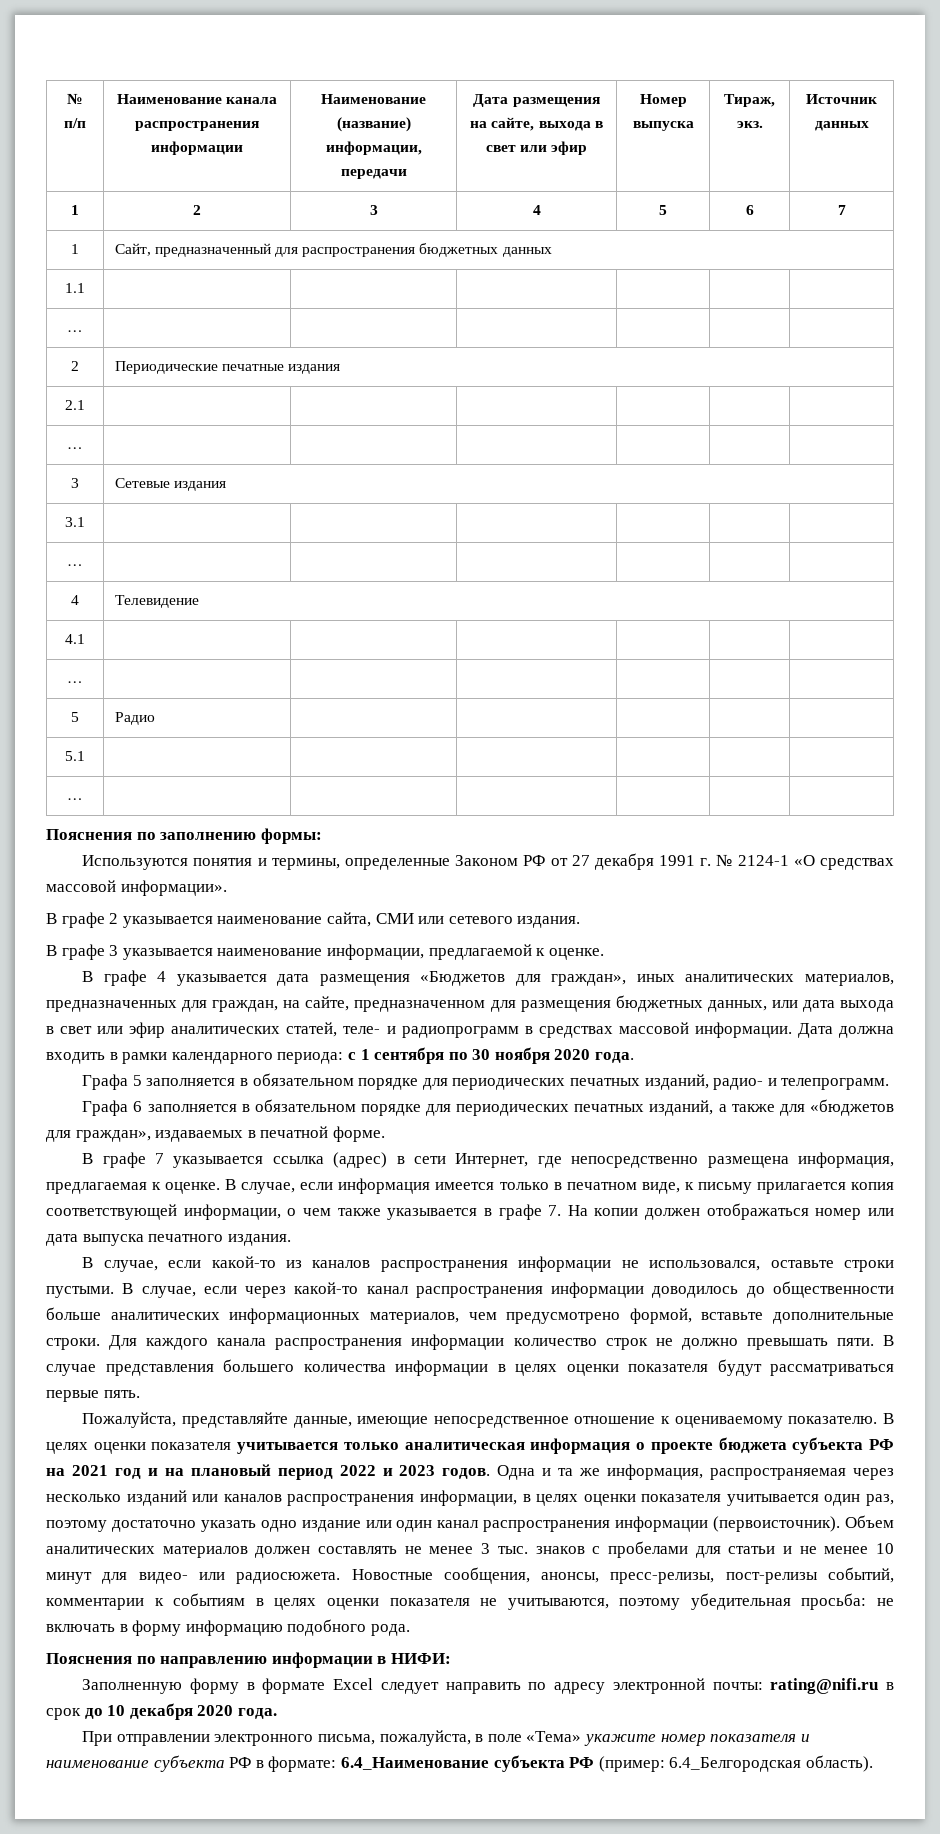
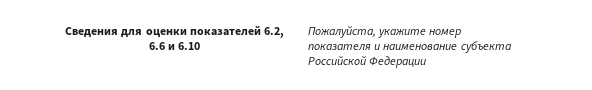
- № п/п | Наименование канала распространения информации | Наименование (название) информации, передачи | Дата размещения на сайте, выхода в свет или эфир | Номер выпуска | Тираж, экз. | Источник данных
- 1 | 2 | 3 | 4 | 5 | 6 | 7
- 1 | Сайт, предназначенный для распространения бюджетных данных
- 1.1 | | | | | |
- … | | | | | |
- 2 | Периодические печатные издания
- 2.1 | | | | | |
- … | | | | | |
- 3 | Сетевые издания
- 3.1 | | | | | |
- … | | | | | |
- 4 | Телевидение
- 4.1 | | | | | |
- … | | | | | |
- 5 | Радио | | | | |
- 5.1 | | | | | |
- … | | | | | |
- Пояснения по заполнению формы:
- Используются понятия и термины, определенные Законом РФ от 27 декабря 1991 г. № 2124-1 «О средствах массовой информации».
- В графе 2 указывается наименование сайта, СМИ или сетевого издания.
- В графе 3 указывается наименование информации, предлагаемой к оценке.
- В графе 4 указывается дата размещения «Бюджетов для граждан», иных аналитических материалов, предназначенных для граждан, на сайте, предназначенном для размещения бюджетных данных, или дата выхода в свет или эфир аналитических статей, теле- и радиопрограмм в средствах массовой информации. Дата должна входить в рамки календарного периода: с 1 сентября по 30 ноября 2020 года.
- Графа 5 заполняется в обязательном порядке для периодических печатных изданий, радио- и телепрограмм.
- Графа 6 заполняется в обязательном порядке для периодических печатных изданий, а также для «бюджетов для граждан», издаваемых в печатной форме.
- В графе 7 указывается ссылка (адрес) в сети Интернет, где непосредственно размещена информация, предлагаемая к оценке. В случае, если информация имеется только в печатном виде, к письму прилагается копия соответствующей информации, о чем также указывается в графе 7. На копии должен отображаться номер или дата выпуска печатного издания.
- В случае, если какой-то из каналов распространения информации не использовался, оставьте строки пустыми. В случае, если через какой-то канал распространения информации доводилось до общественности больше аналитических информационных материалов, чем предусмотрено формой, вставьте дополнительные строки. Для каждого канала распространения информации количество строк не должно превышать пяти. В случае представления большего количества информации в целях оценки показателя будут рассматриваться первые пять.
- Пожалуйста, представляйте данные, имеющие непосредственное отношение к оцениваемому показателю. В целях оценки показателя учитывается только аналитическая информация о проекте бюджета субъекта РФ на 2021 год и на плановый период 2022 и 2023 годов. Одна и та же информация, распространяемая через несколько изданий или каналов распространения информации, в целях оценки показателя учитывается один раз, поэтому достаточно указать одно издание или один канал распространения информации (первоисточник). Объем аналитических материалов должен составлять не менее 3 тыс. знаков с пробелами для статьи и не менее 10 минут для видео- или радиосюжета. Новостные сообщения, анонсы, пресс-релизы, пост-релизы событий, комментарии к событиям в целях оценки показателя не учитываются, поэтому убедительная просьба: не включать в форму информацию подобного рода.
- Пояснения по направлению информации в НИФИ:
- Заполненную форму в формате Excel следует направить по адресу электронной почты: rating@nifi.ru в срок до 10 декабря 2020 года.
- При отправлении электронного письма, пожалуйста, в поле «Тема» укажите номер показателя и наименование субъекта РФ в формате: 6.4_Наименование субъекта РФ (пример: 6.4_Белгородская область).
+ Сведения для оценки показателей 6.2, 6.6 и 6.10
+ Пожалуйста, укажите номер показателя и наименование субъекта Российской Федерации

